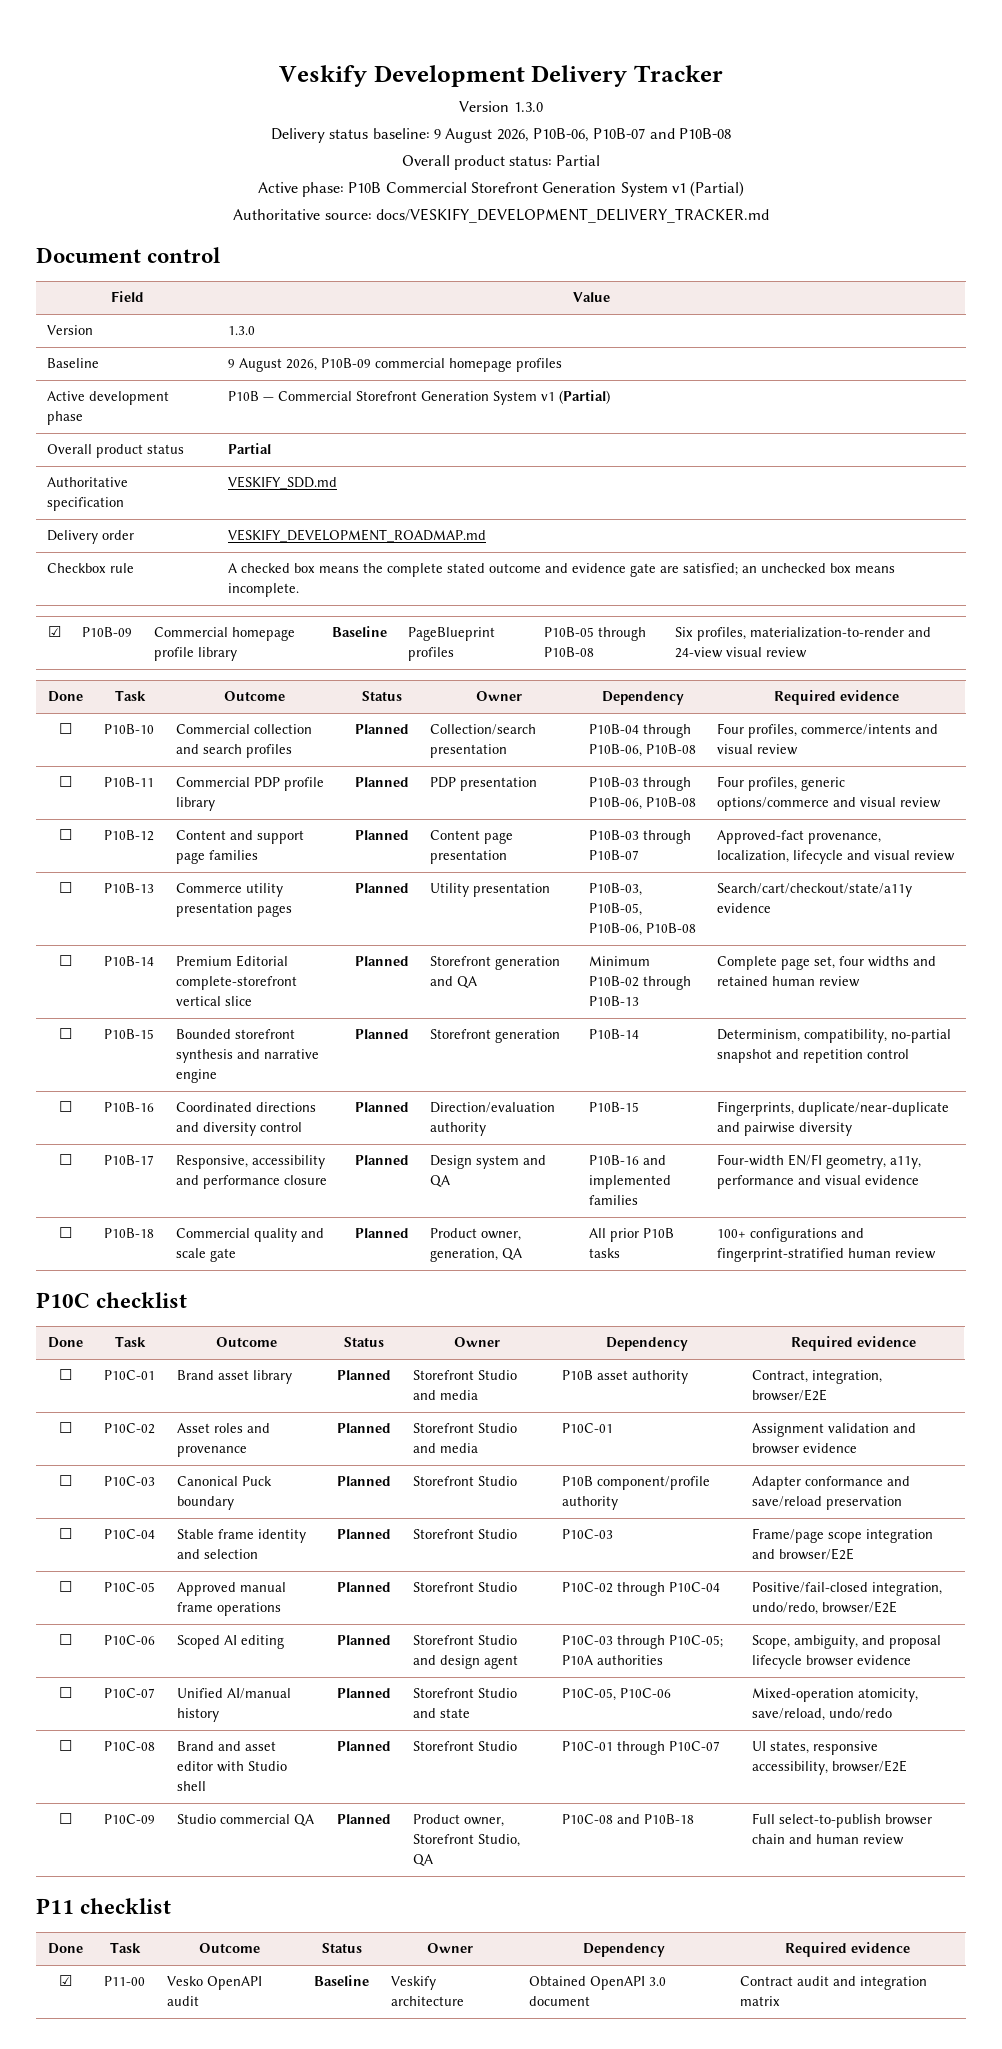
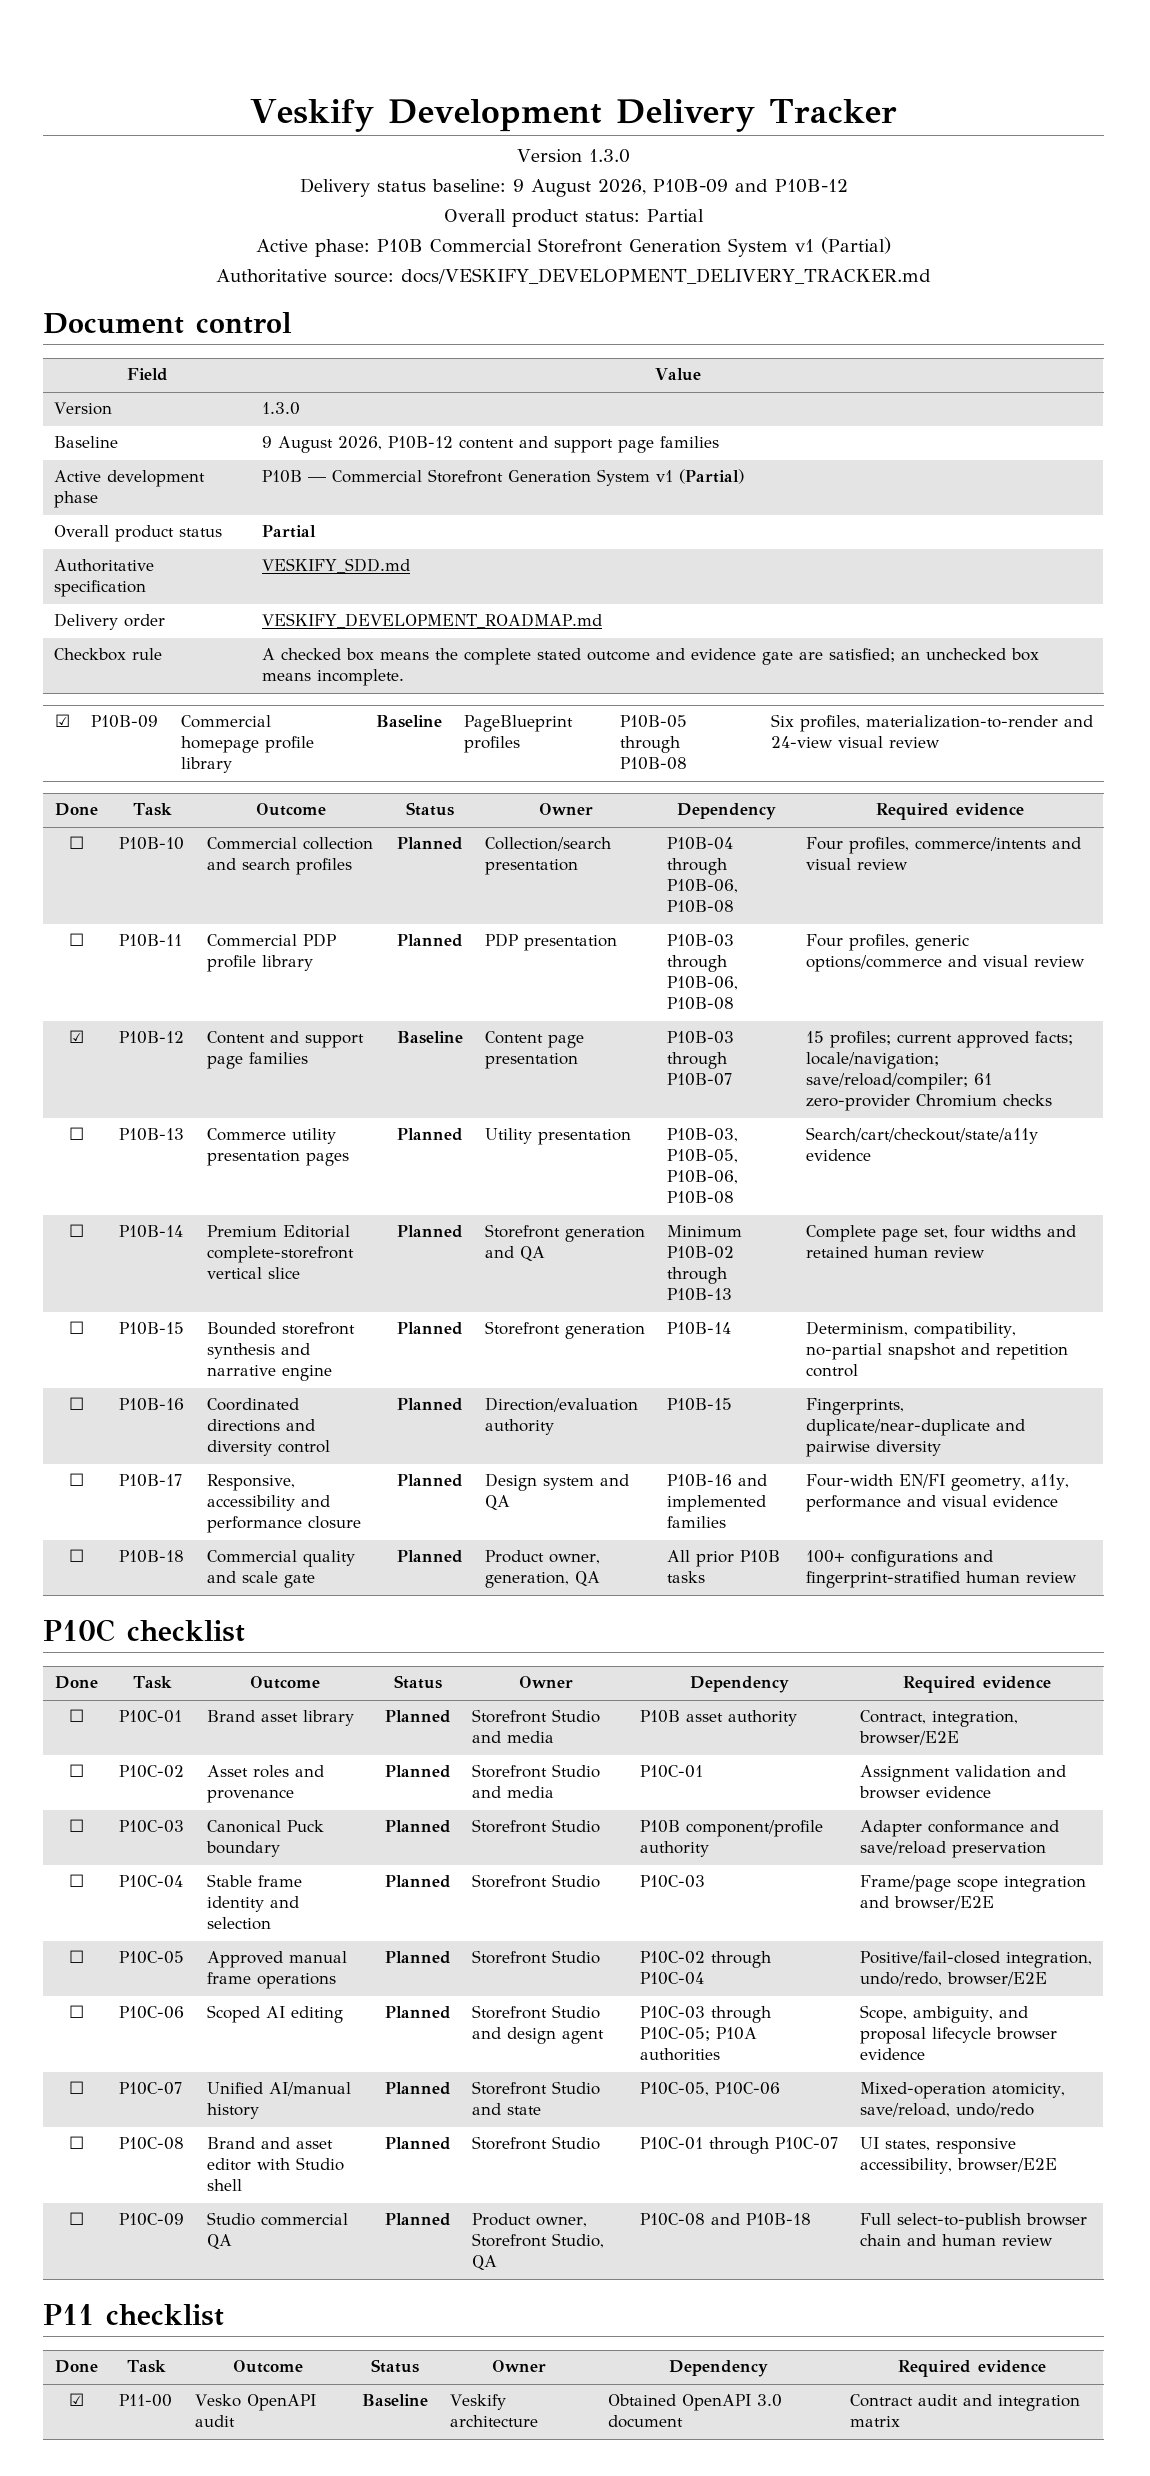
- Delivery status baseline: 9 August 2026, P10B-06, P10B-07 and P10B-08
+ Delivery status baseline: 9 August 2026, P10B-09 and P10B-12
- Baseline | 9 August 2026, P10B-09 commercial homepage profiles
+ Baseline | 9 August 2026, P10B-12 content and support page families
- ☐ | P10B-12 | Content and support page families | Planned | Content page presentation | P10B-03 through P10B-07 | Approved-fact provenance, localization, lifecycle and visual review
+ ☑ | P10B-12 | Content and support page families | Baseline | Content page presentation | P10B-03 through P10B-07 | 15 profiles; current approved facts; locale/navigation; save/reload/compiler; 61 zero-provider Chromium checks

